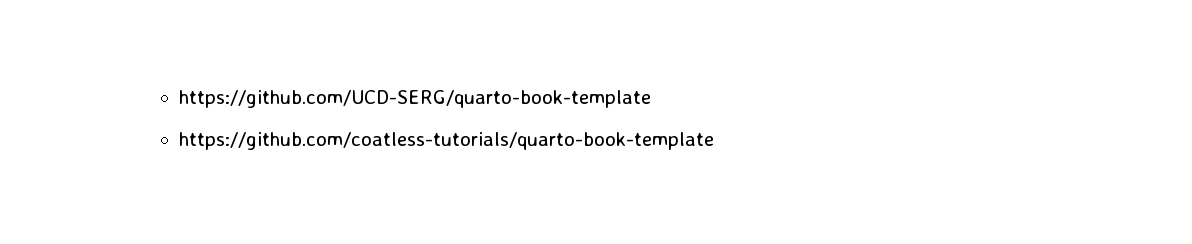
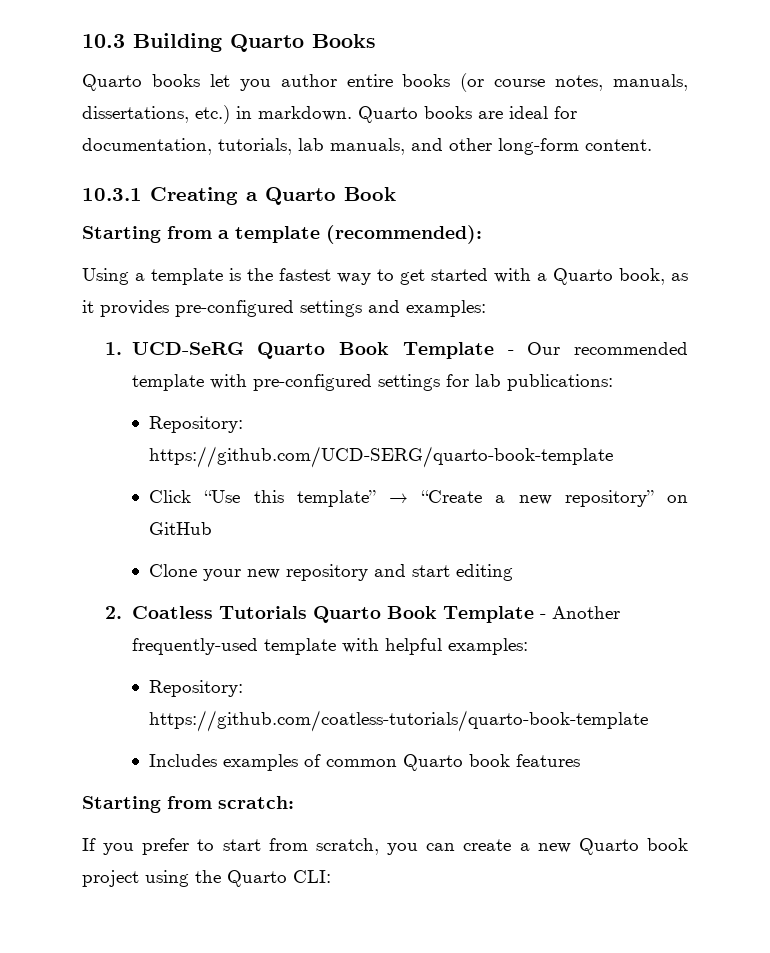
- https://github.com/UCD-SERG/quarto-book-template
- https://github.com/coatless-tutorials/quarto-book-template
+ 10.3 Building Quarto Books
+ Quarto books let you author entire books (or course notes, manuals, dissertations, etc.) in markdown. Quarto books are ideal for documentation, tutorials, lab manuals, and other long-form content.
+ 10.3.1 Creating a Quarto Book
+ Starting from a template (recommended):
+ Using a template is the fastest way to get started with a Quarto book, as it provides pre-configured settings and examples:
+ 1. UCD-SeRG Quarto Book Template - Our recommended template with pre-configured settings for lab publications:
+ Repository: https://github.com/UCD-SERG/quarto-book-template
+ Click “Use this template” → “Create a new repository” on GitHub
+ Clone your new repository and start editing
+ 2. Coatless Tutorials Quarto Book Template - Another frequently-used template with helpful examples:
+ Repository: https://github.com/coatless-tutorials/quarto-book-template
+ Includes examples of common Quarto book features
+ Starting from scratch:
+ If you prefer to start from scratch, you can create a new Quarto book project using the Quarto CLI:

